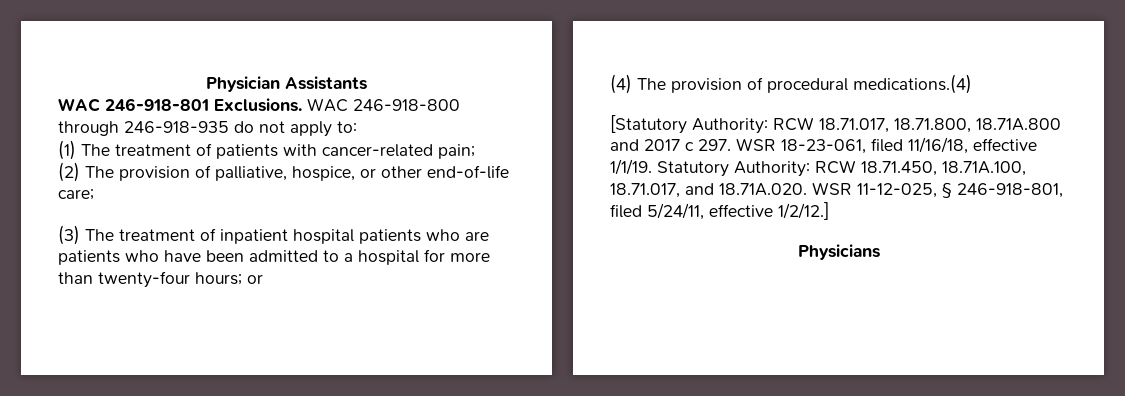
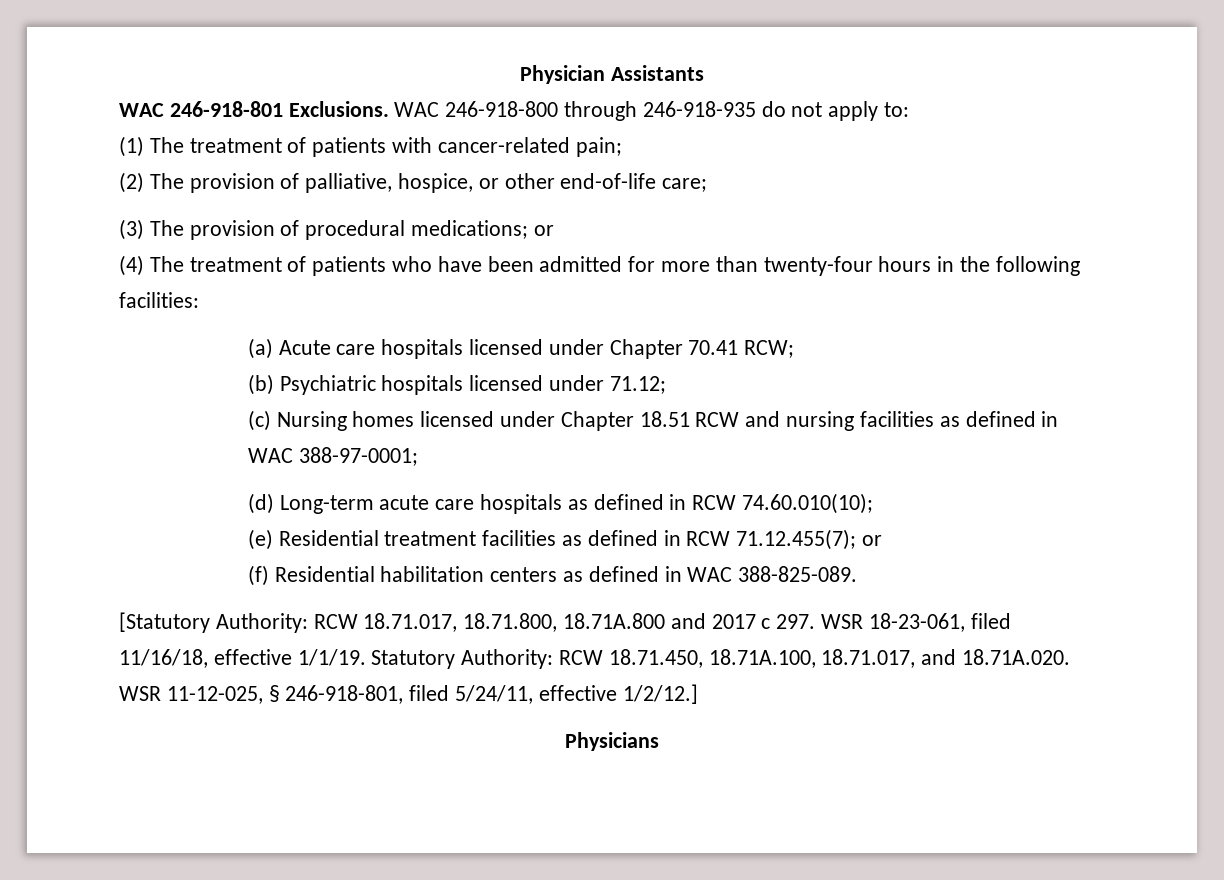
- (3) The treatment of inpatient hospital patients who are patients who have been admitted to a hospital for more than twenty-four hours; or
- (4) The provision of procedural medications.(4)
+ (3) The provision of procedural medications; or
+ (4) The treatment of patients who have been admitted for more than twenty-four hours in the following facilities:
+ (a) Acute care hospitals licensed under Chapter 70.41 RCW;
+ (b) Psychiatric hospitals licensed under 71.12;
+ (c) Nursing homes licensed under Chapter 18.51 RCW and nursing facilities as defined in WAC 388-97-0001;
+ (d) Long-term acute care hospitals as defined in RCW 74.60.010(10);
+ (e) Residential treatment facilities as defined in RCW 71.12.455(7); or
+ (f) Residential habilitation centers as defined in WAC 388-825-089.

